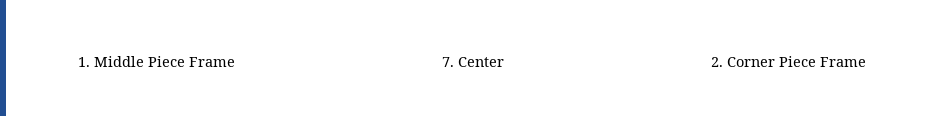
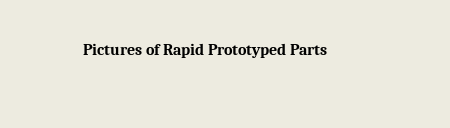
- 1. Middle Piece Frame
- 7. Center
- 2. Corner Piece Frame
+ Pictures of Rapid Prototyped Parts

